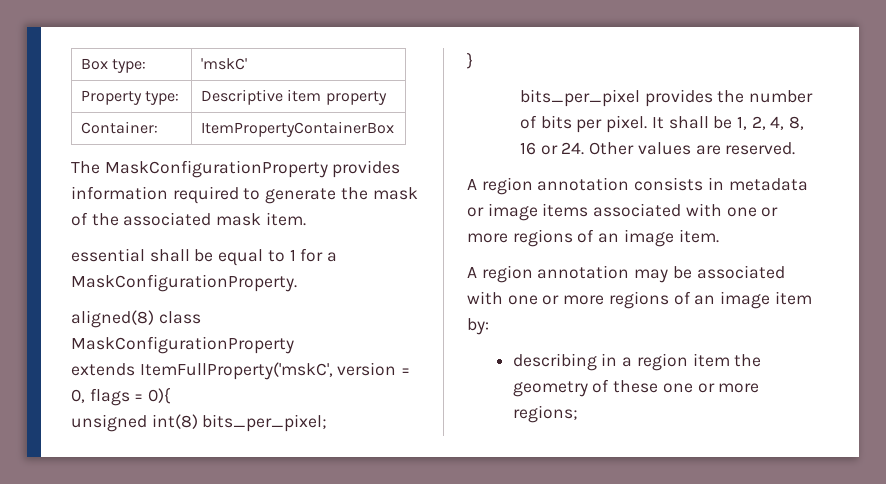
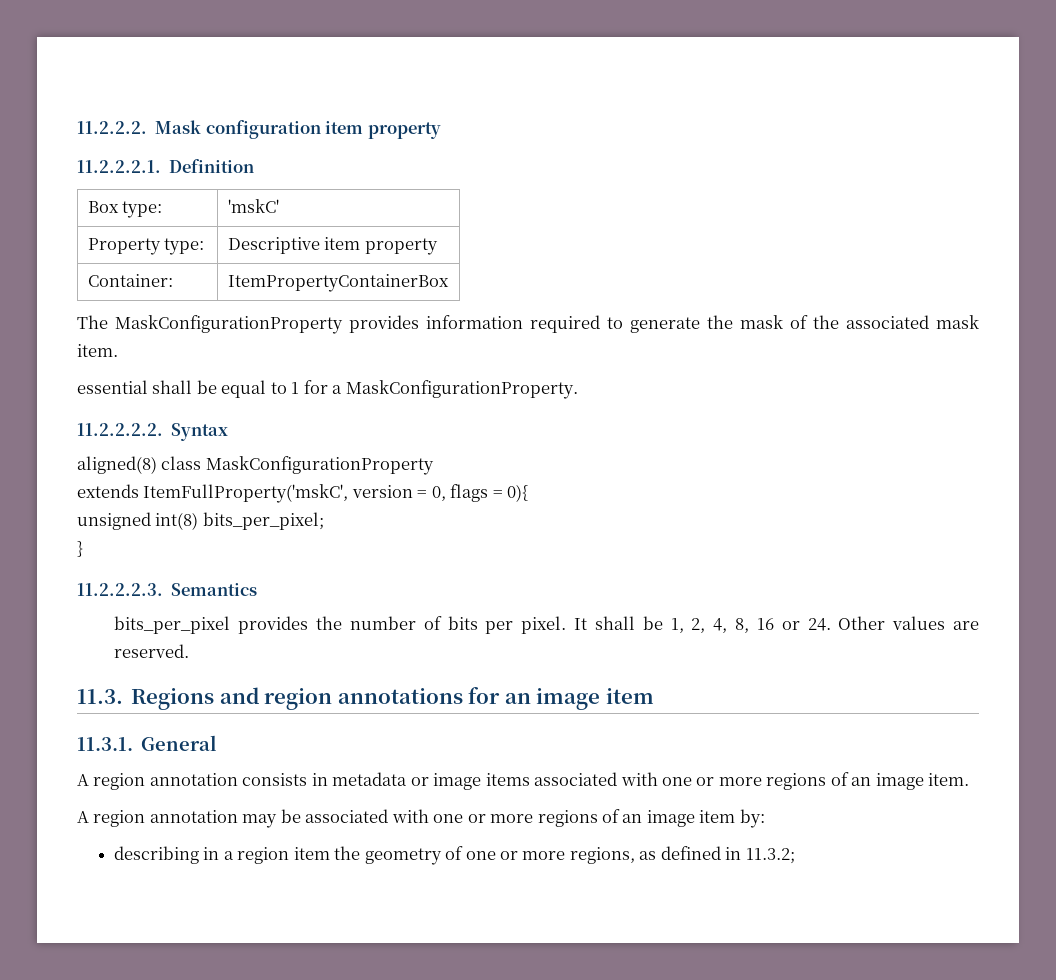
+ 11.2.2.2. Mask configuration item property
+ 11.2.2.2.1. Definition
+ 11.2.2.2.2. Syntax
+ 11.2.2.2.3. Semantics
+ 11.3. Regions and region annotations for an image item
+ 11.3.1. General
- describing in a region item the geometry of these one or more regions;
+ describing in a region item the geometry of one or more regions, as defined in 11.3.2;

